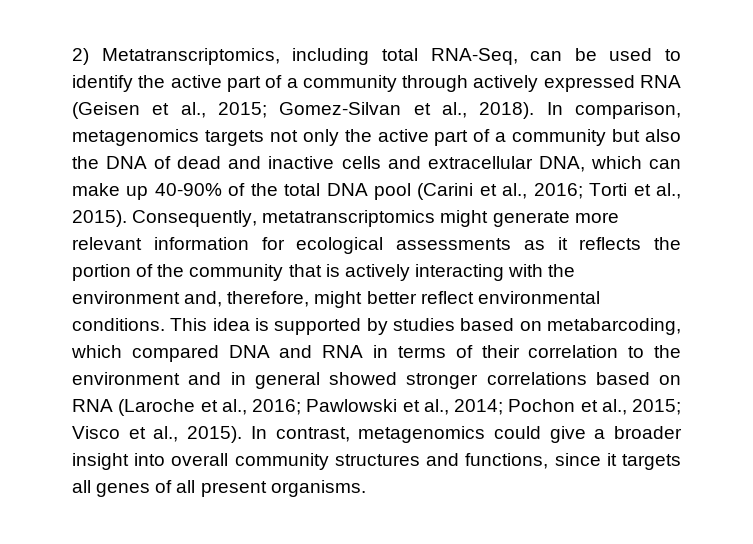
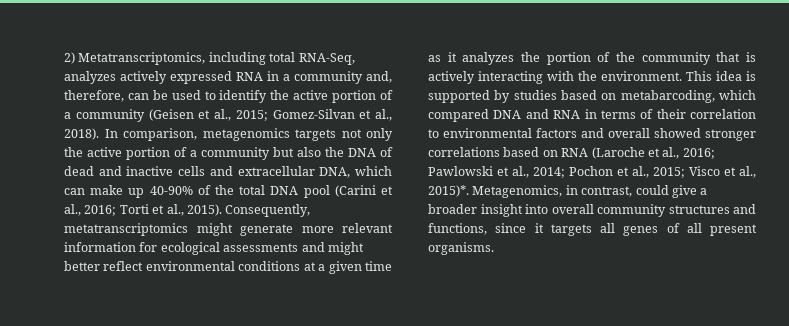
- 2) Metatranscriptomics, including total RNA-Seq, can be used to identify the active part of a community through actively expressed RNA (Geisen et al., 2015; Gomez-Silvan et al., 2018).
+ 2) Metatranscriptomics, including total RNA-Seq, analyzes actively expressed RNA in a community and, therefore, can be used to identify the active portion of a community (Geisen et al., 2015; Gomez-Silvan et al., 2018).
- In comparison, metagenomics targets not only the active part of a community but also the DNA of dead and inactive cells and extracellular DNA, which can make up 40-90% of the total DNA pool (Carini et al., 2016; Torti et al., 2015).
+ In comparison, metagenomics targets not only the active portion of a community but also the DNA of dead and inactive cells and extracellular DNA, which can make up 40-90% of the total DNA pool (Carini et al., 2016; Torti et al., 2015).
- Consequently, metatranscriptomics might generate more relevant information for ecological assessments as it reflects the portion of the community that is actively interacting with the environment and, therefore, might better reflect environmental conditions.
+ Consequently, metatranscriptomics might generate more relevant information for ecological assessments and might better reflect environmental conditions at a given time as it analyzes the portion of the community that is actively interacting with the environment.
- This idea is supported by studies based on metabarcoding, which compared DNA and RNA in terms of their correlation to the environment and in general showed stronger correlations based on RNA (Laroche et al., 2016;
+ This idea is supported by studies based on metabarcoding, which compared DNA and RNA in terms of their correlation to environmental factors and overall showed stronger correlations based on RNA (Laroche et al., 2016;
- Visco et al., 2015). In contrast, metagenomics could give a broader insight into overall community structures and functions, since it targets all genes of all present organisms.
+ Visco et al., 2015)*. Metagenomics, in contrast, could give a broader insight into overall community structures and functions, since it targets all genes of all present organisms.

